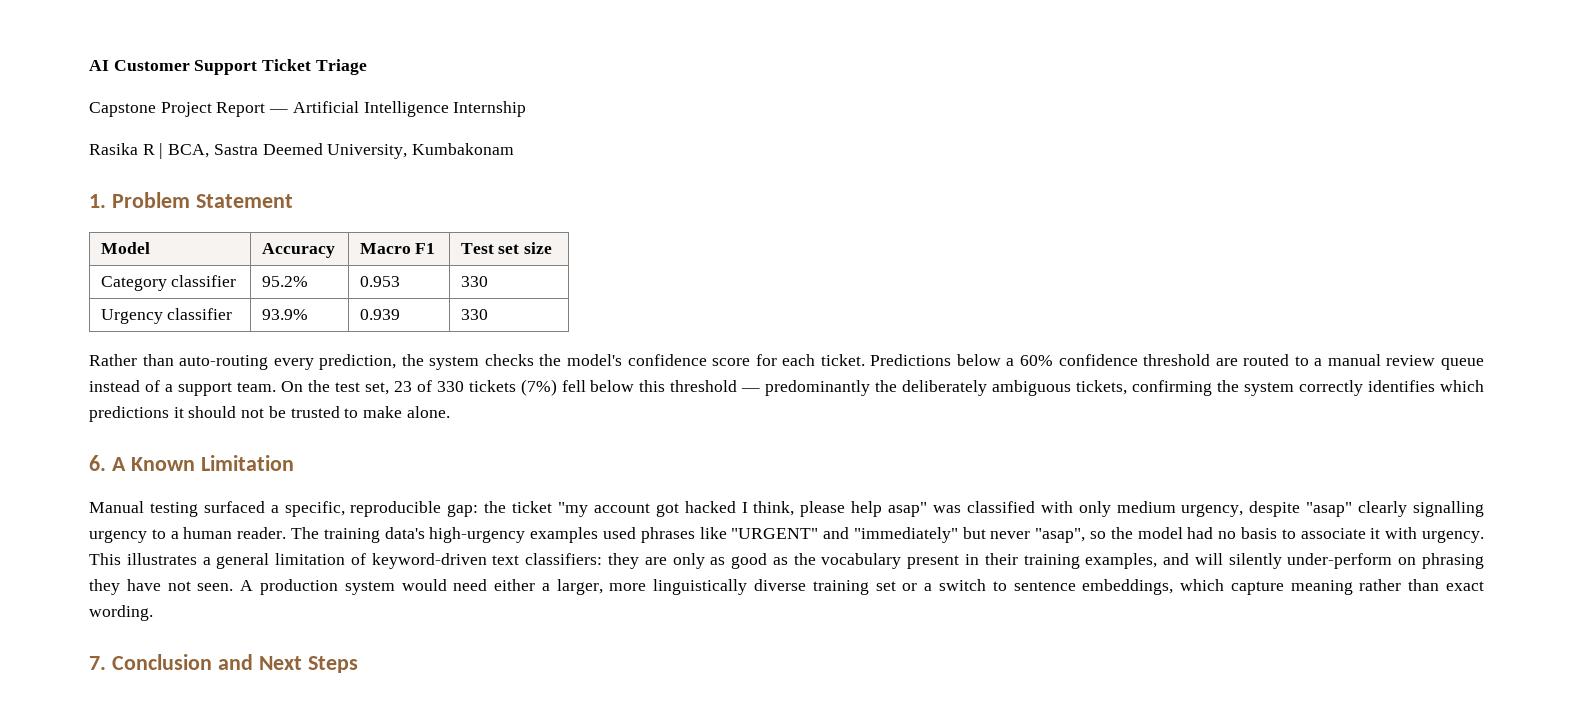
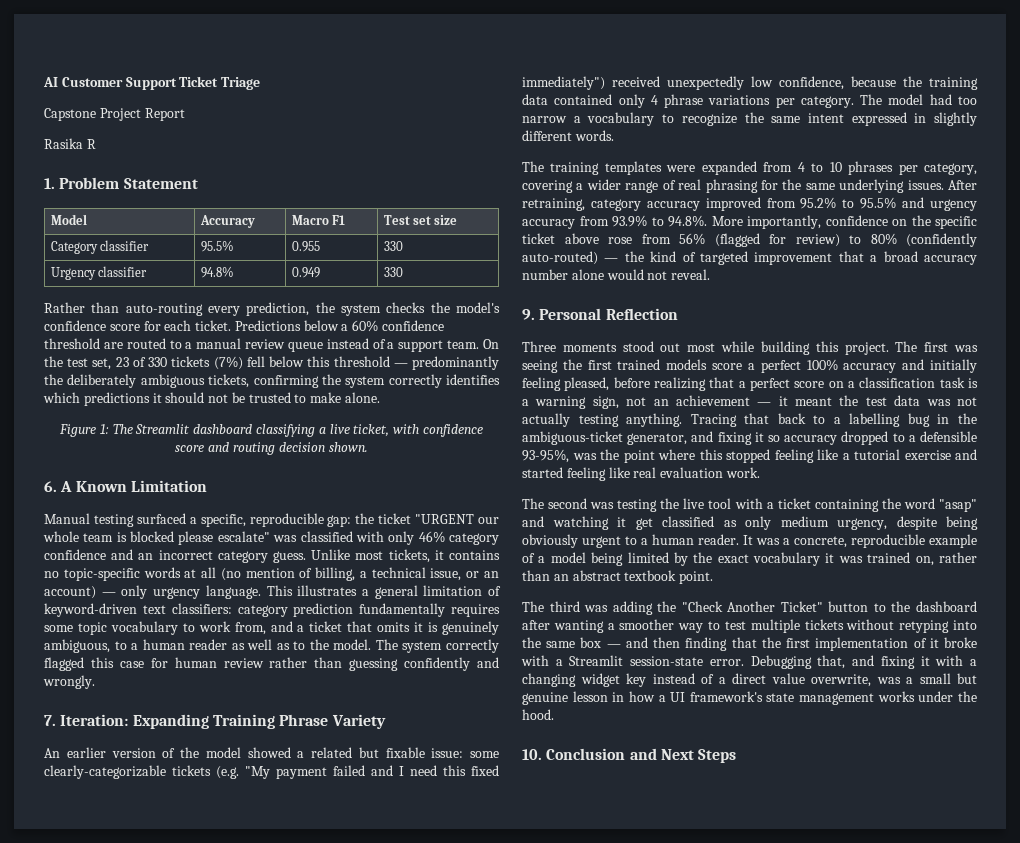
- Capstone Project Report — Artificial Intelligence Internship
- Rasika R | BCA, Sastra Deemed University, Kumbakonam
+ Capstone Project Report
+ Rasika R
- Category classifier | 95.2% | 0.953 | 330
+ Category classifier | 95.5% | 0.955 | 330
- Urgency classifier | 93.9% | 0.939 | 330
+ Urgency classifier | 94.8% | 0.949 | 330
+ Figure 1: The Streamlit dashboard classifying a live ticket, with confidence score and routing decision shown.
- Manual testing surfaced a specific, reproducible gap: the ticket "my account got hacked I think, please help asap" was classified with only medium urgency, despite "asap" clearly signalling urgency to a human reader. The training data's high-urgency examples used phrases like "URGENT" and "immediately" but never "asap", so the model had no basis to associate it with urgency.
+ Manual testing surfaced a specific, reproducible gap: the ticket "URGENT our whole team is blocked please escalate" was classified with only 46% category confidence and an incorrect category guess. Unlike most tickets, it contains no topic-specific words at all (no mention of billing, a technical issue, or an account) — only urgency language.
- This illustrates a general limitation of keyword-driven text classifiers: they are only as good as the vocabulary present in their training examples, and will silently under-perform on phrasing they have not seen. A production system would need either a larger, more linguistically diverse training set or a switch to sentence embeddings, which capture meaning rather than exact wording.
- 7. Conclusion and Next Steps
+ This illustrates a general limitation of keyword-driven text classifiers: category prediction fundamentally requires some topic vocabulary to work from, and a ticket that omits it is genuinely ambiguous, to a human reader as well as to the model. The system correctly flagged this case for human review rather than guessing confidently and wrongly.
+ 7. Iteration: Expanding Training Phrase Variety
+ An earlier version of the model showed a related but fixable issue: some clearly-categorizable tickets (e.g. "My payment failed and I need this fixed immediately") received unexpectedly low confidence, because the training data contained only 4 phrase variations per category. The model had too narrow a vocabulary to recognize the same intent expressed in slightly different words.
+ The training templates were expanded from 4 to 10 phrases per category, covering a wider range of real phrasing for the same underlying issues. After retraining, category accuracy improved from 95.2% to 95.5% and urgency accuracy from 93.9% to 94.8%. More importantly, confidence on the specific ticket above rose from 56% (flagged for review) to 80% (confidently auto-routed) — the kind of targeted improvement that a broad accuracy number alone would not reveal.
+ 9. Personal Reflection
+ Three moments stood out most while building this project. The first was seeing the first trained models score a perfect 100% accuracy and initially feeling pleased, before realizing that a perfect score on a classification task is a warning sign, not an achievement — it meant the test data was not actually testing anything. Tracing that back to a labelling bug in the ambiguous-ticket generator, and fixing it so accuracy dropped to a defensible 93-95%, was the point where this stopped feeling like a tutorial exercise and started feeling like real evaluation work.
+ The second was testing the live tool with a ticket containing the word "asap" and watching it get classified as only medium urgency, despite being obviously urgent to a human reader. It was a concrete, reproducible example of a model being limited by the exact vocabulary it was trained on, rather than an abstract textbook point.
+ The third was adding the "Check Another Ticket" button to the dashboard after wanting a smoother way to test multiple tickets without retyping into the same box — and then finding that the first implementation of it broke with a Streamlit session-state error. Debugging that, and fixing it with a changing widget key instead of a direct value overwrite, was a small but genuine lesson in how a UI framework's state management works under the hood.
+ 10. Conclusion and Next Steps

